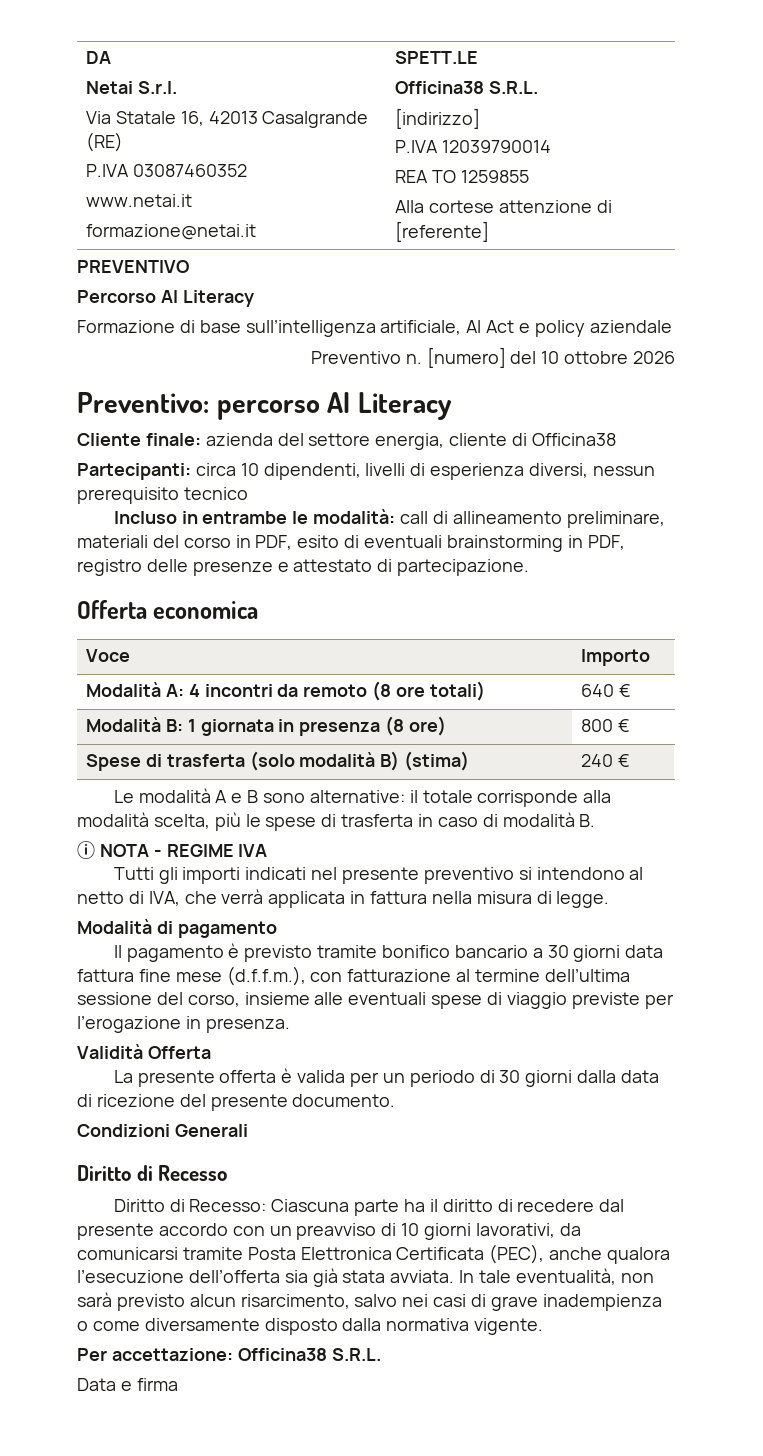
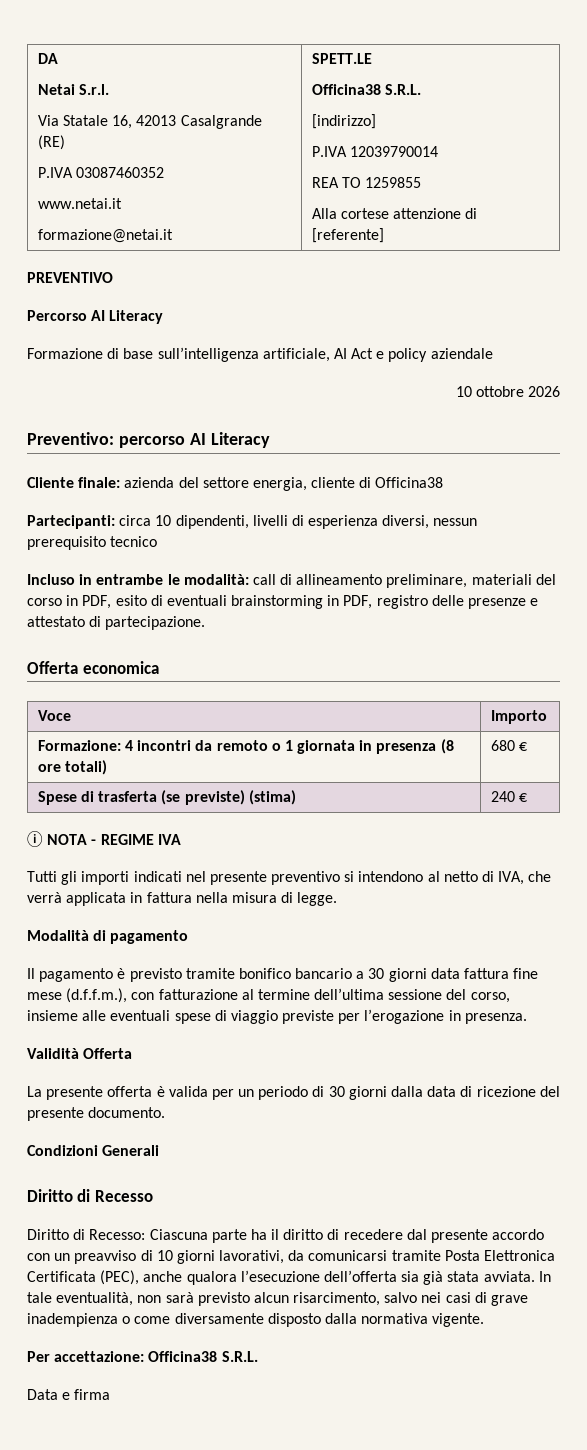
- Preventivo n. [numero] del 10 ottobre 2026
+ 10 ottobre 2026
- Modalità A: 4 incontri da remoto (8 ore totali) | 640 €
- Modalità B: 1 giornata in presenza (8 ore) | 800 €
+ Formazione: 4 incontri da remoto o 1 giornata in presenza (8 ore totali) | 680 €
- Spese di trasferta (solo modalità B) (stima) | 240 €
+ Spese di trasferta (se previste) (stima) | 240 €
- Le modalità A e B sono alternative: il totale corrisponde alla modalità scelta, più le spese di trasferta in caso di modalità B.

